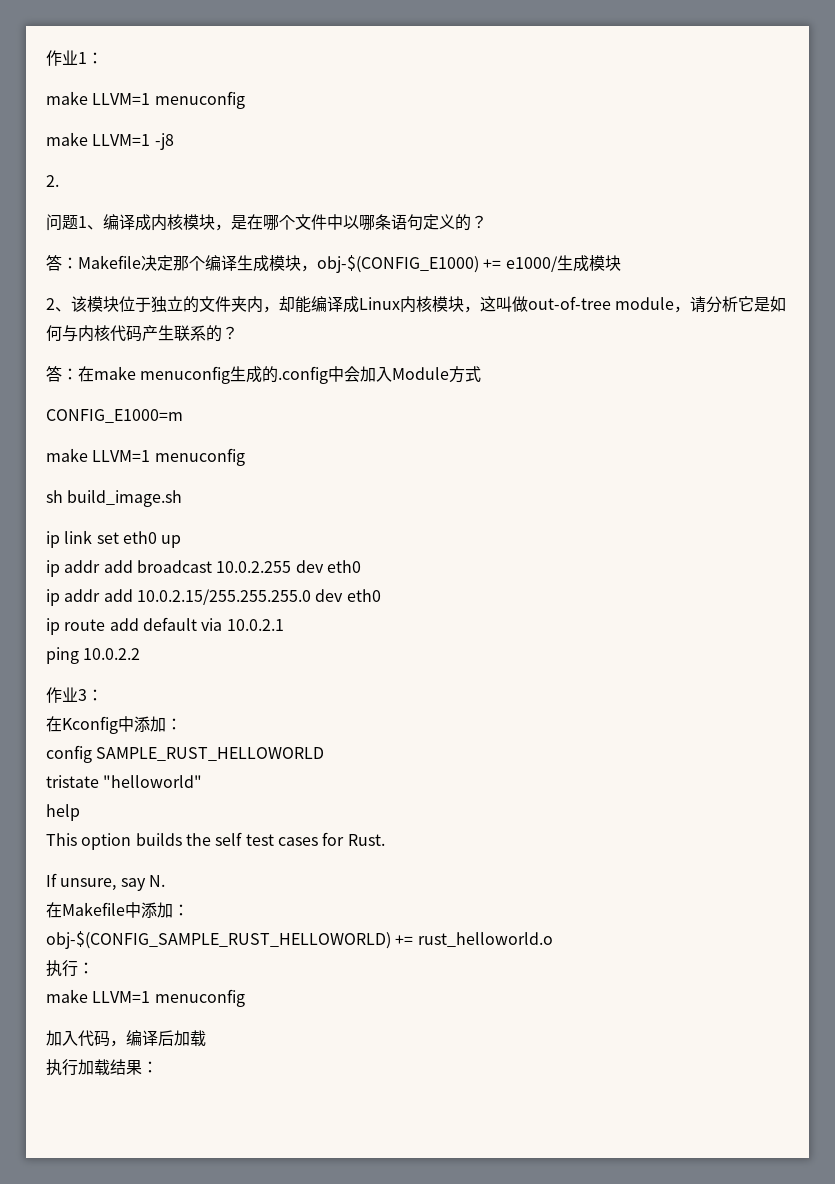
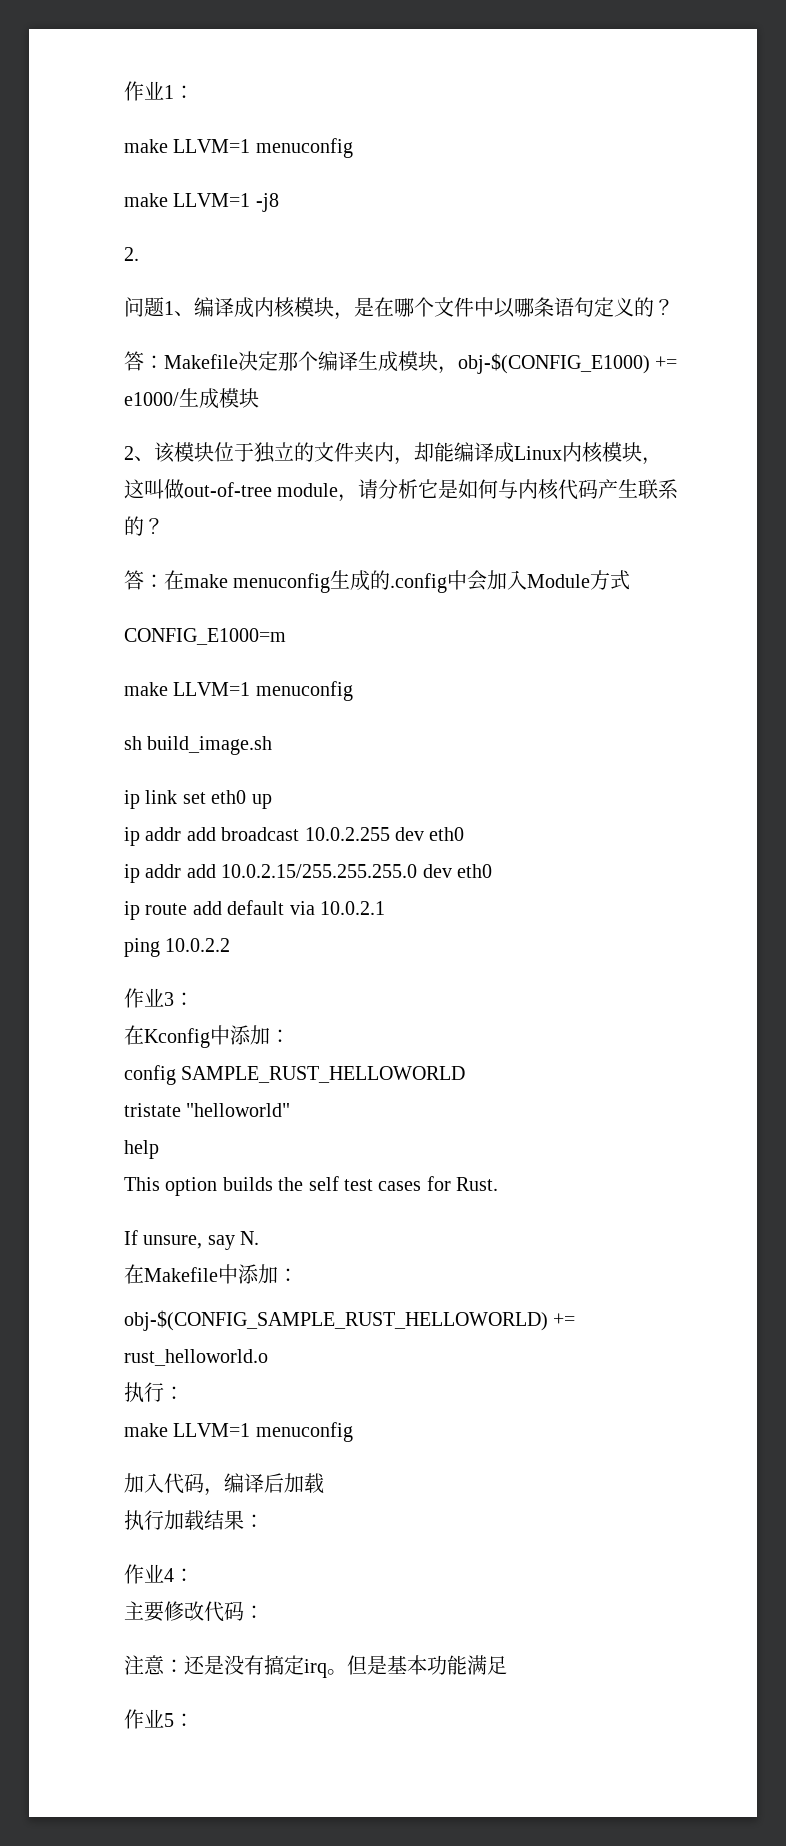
+ 作业4：
+ 主要修改代码：
+ 注意：还是没有搞定irq。但是基本功能满足
+ 作业5：

